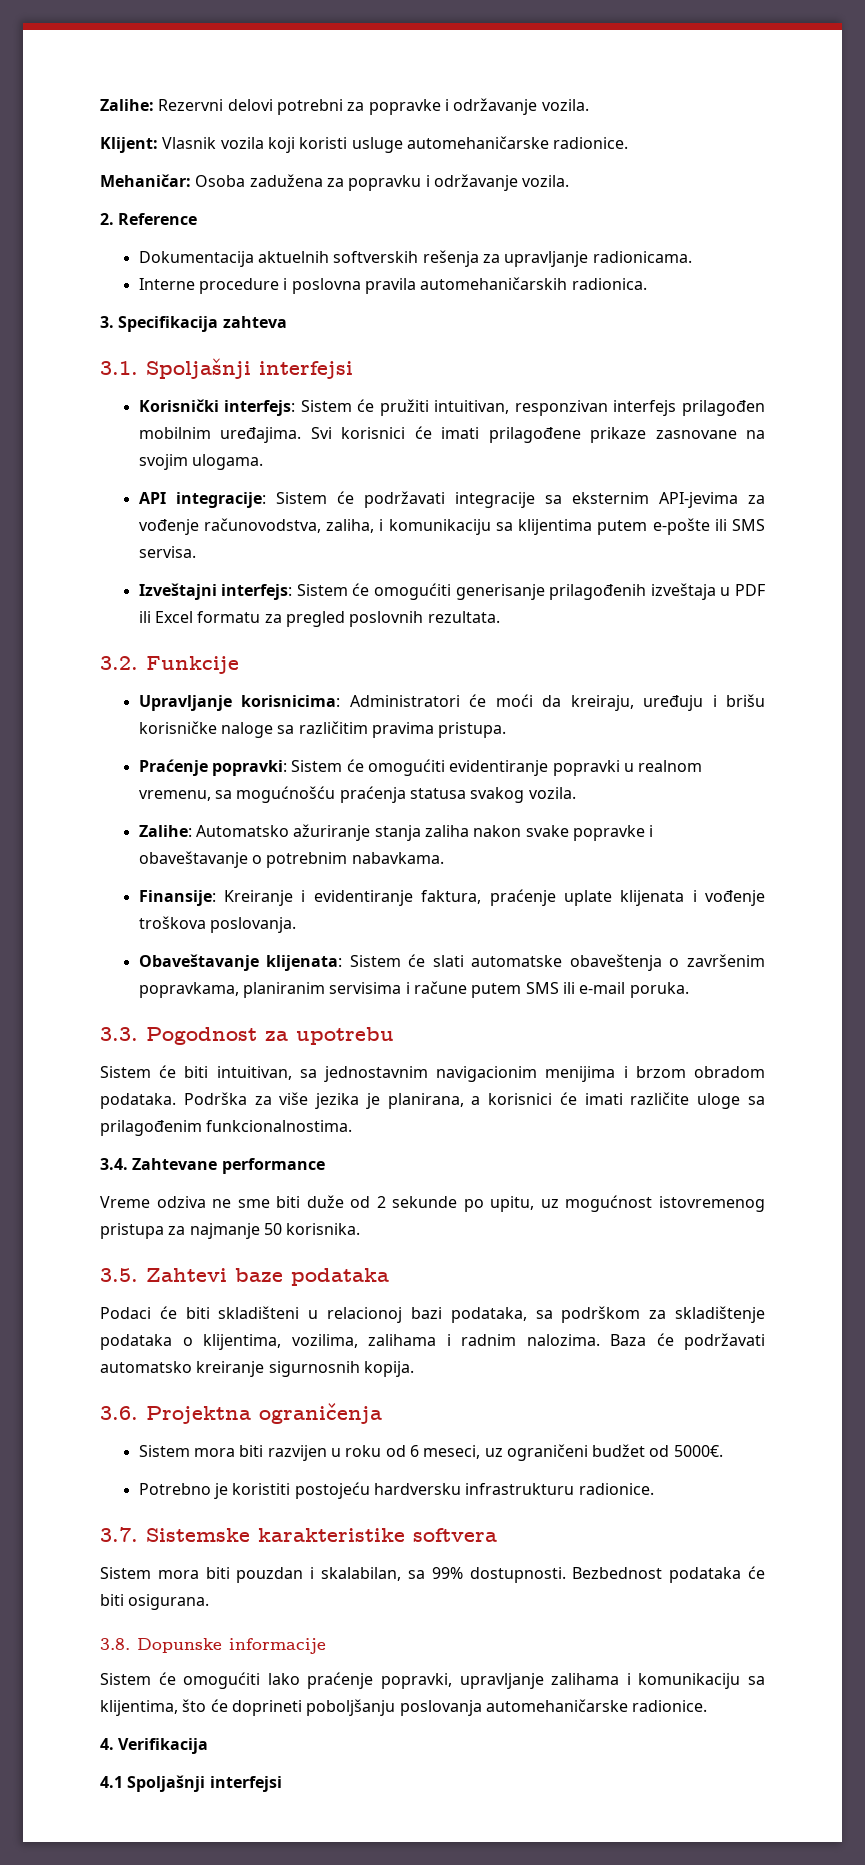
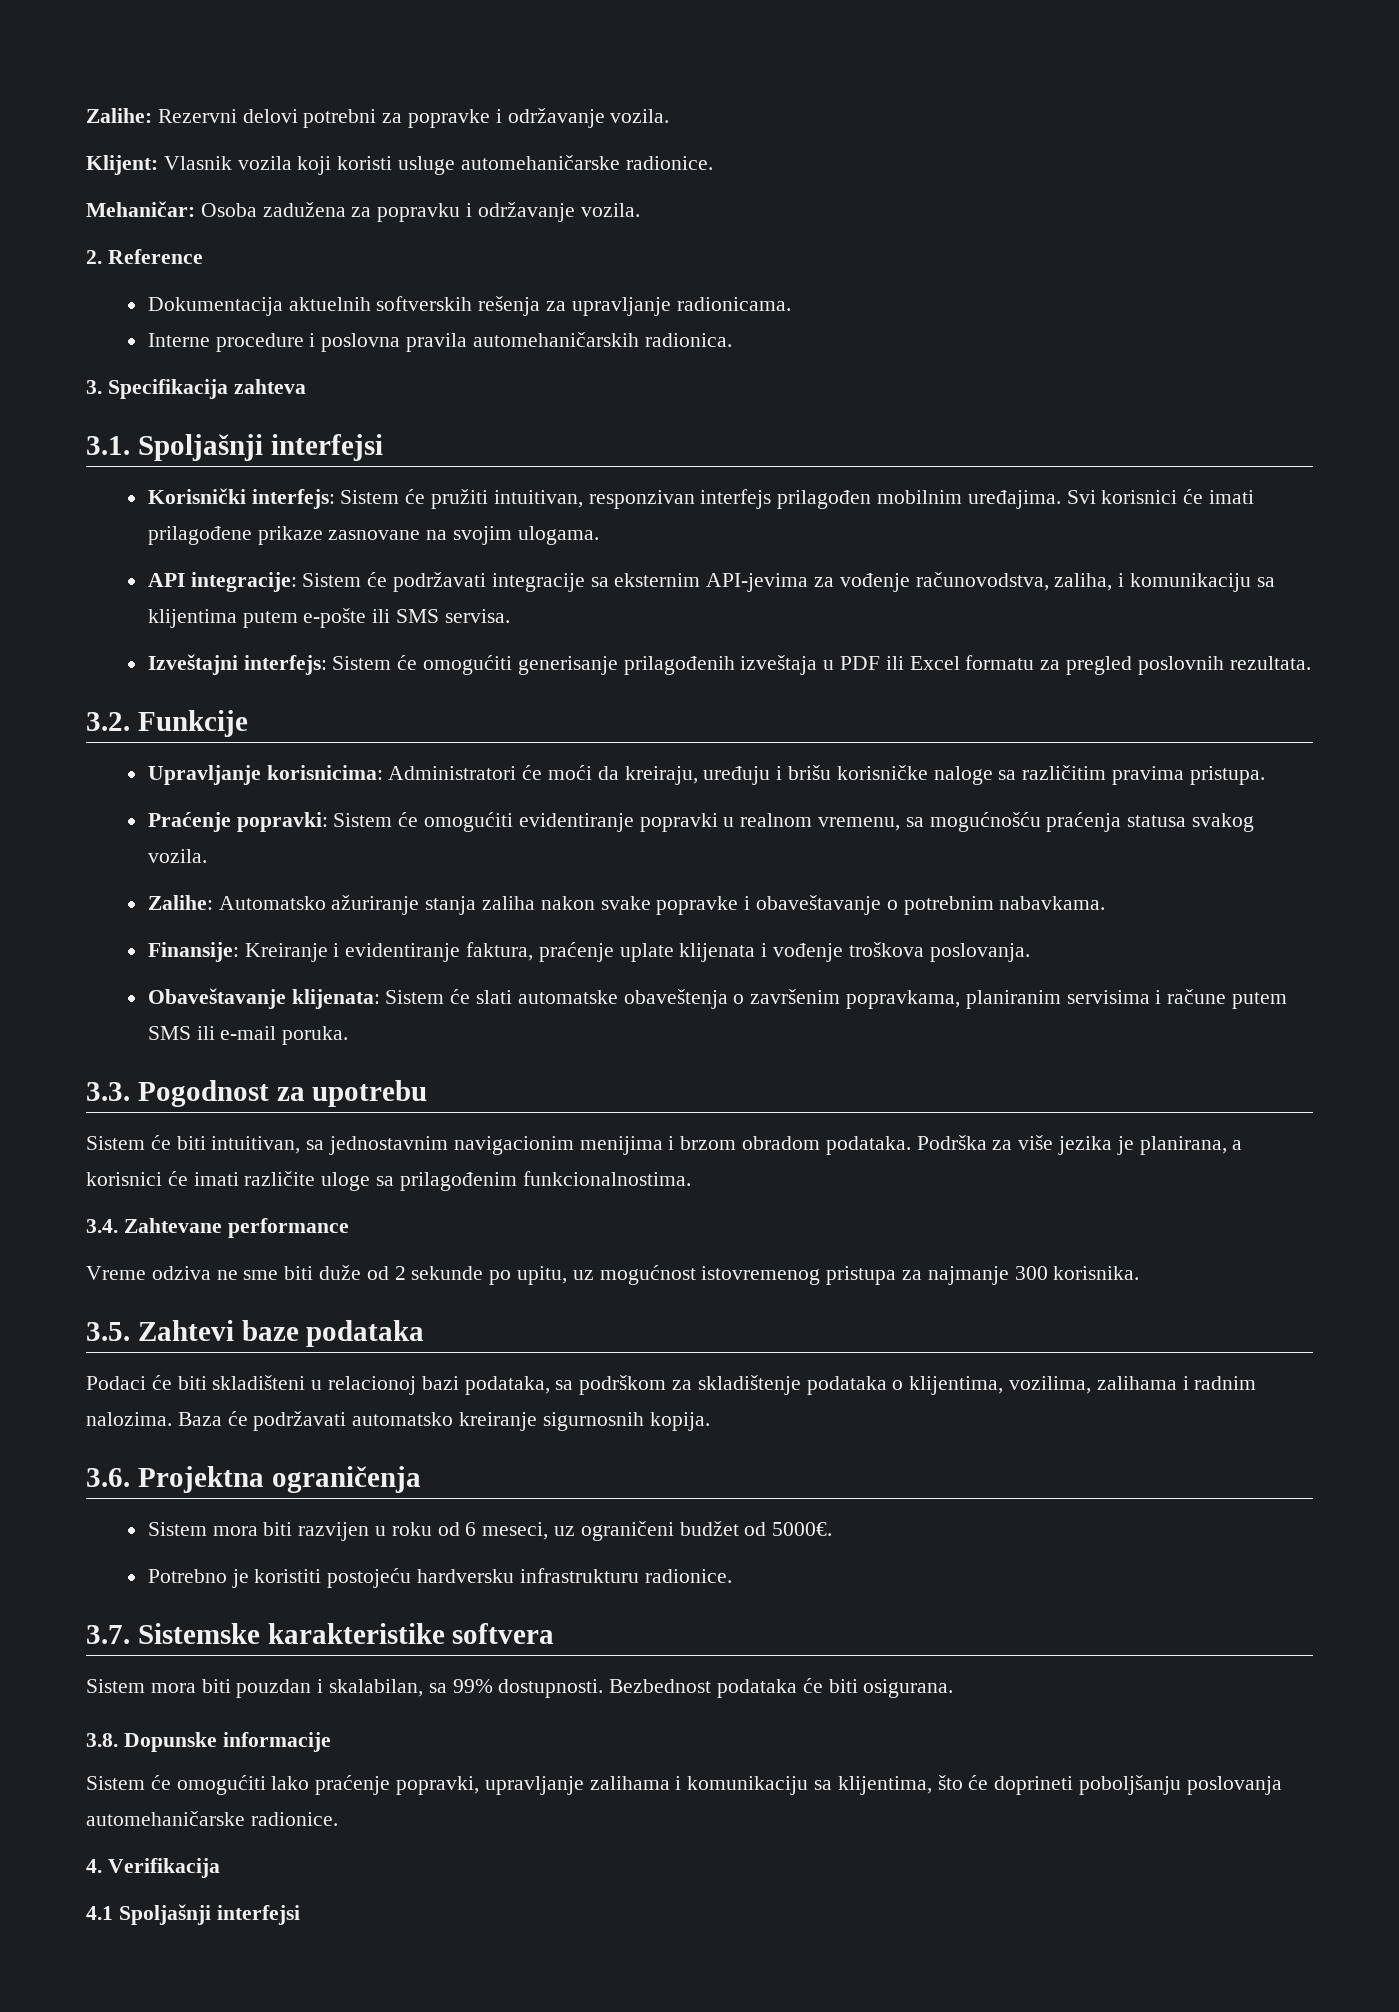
- Vreme odziva ne sme biti duže od 2 sekunde po upitu, uz mogućnost istovremenog pristupa za najmanje 50 korisnika.
+ Vreme odziva ne sme biti duže od 2 sekunde po upitu, uz mogućnost istovremenog pristupa za najmanje 300 korisnika.

